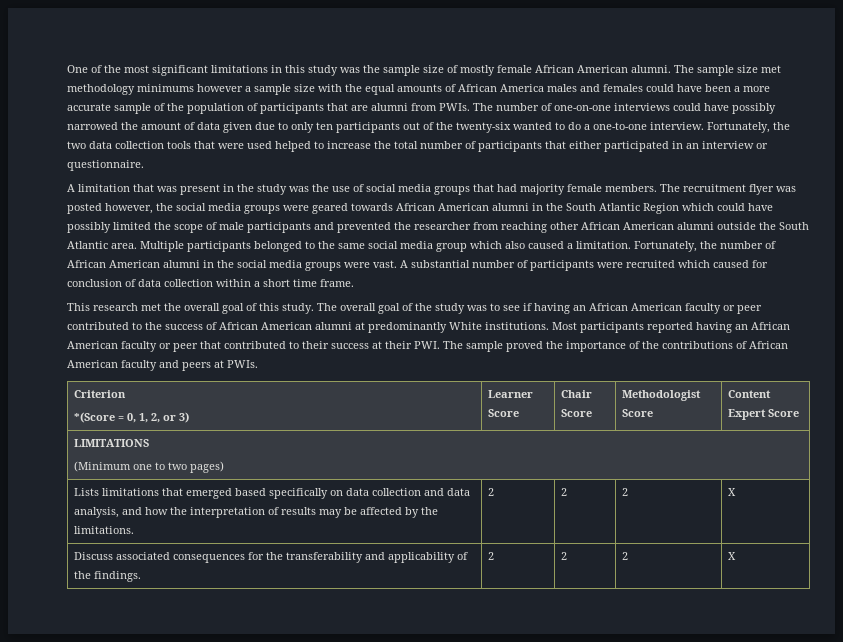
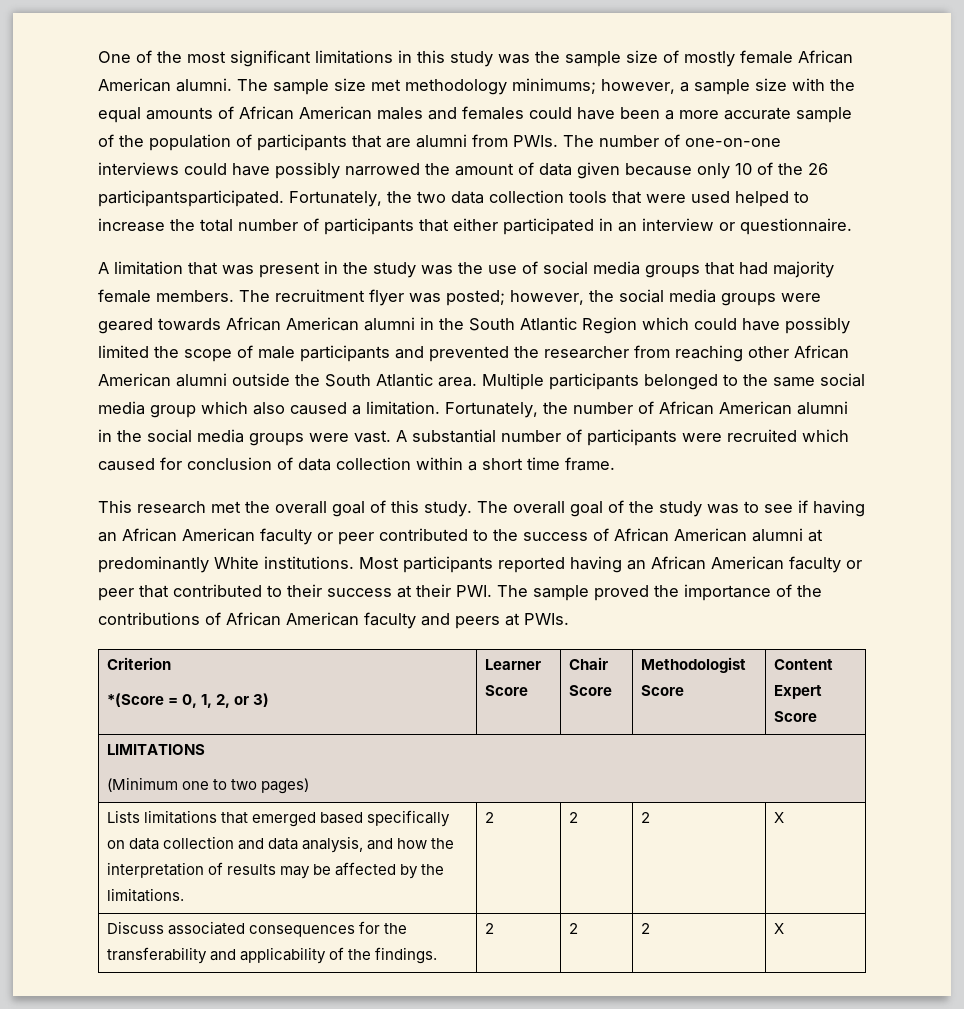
- The sample size met methodology minimums however a sample size with the equal amounts of African America males and females could have been a more accurate sample of the population of participants that are alumni from PWIs.
+ The sample size met methodology minimums; however, a sample size with the equal amounts of African American males and females could have been a more accurate sample of the population of participants that are alumni from PWIs.
- The number of one-on-one interviews could have possibly narrowed the amount of data given due to only ten participants out of the twenty-six wanted to do a one-to-one interview.
+ The number of one-on-one interviews could have possibly narrowed the amount of data given because only 10 of the 26 participantsparticipated.
- The recruitment flyer was posted however, the social media groups were geared towards African American alumni in the South Atlantic Region which could have possibly limited the scope of male participants and prevented the researcher from reaching other African American alumni outside the South Atlantic area.
+ The recruitment flyer was posted; however, the social media groups were geared towards African American alumni in the South Atlantic Region which could have possibly limited the scope of male participants and prevented the researcher from reaching other African American alumni outside the South Atlantic area.

